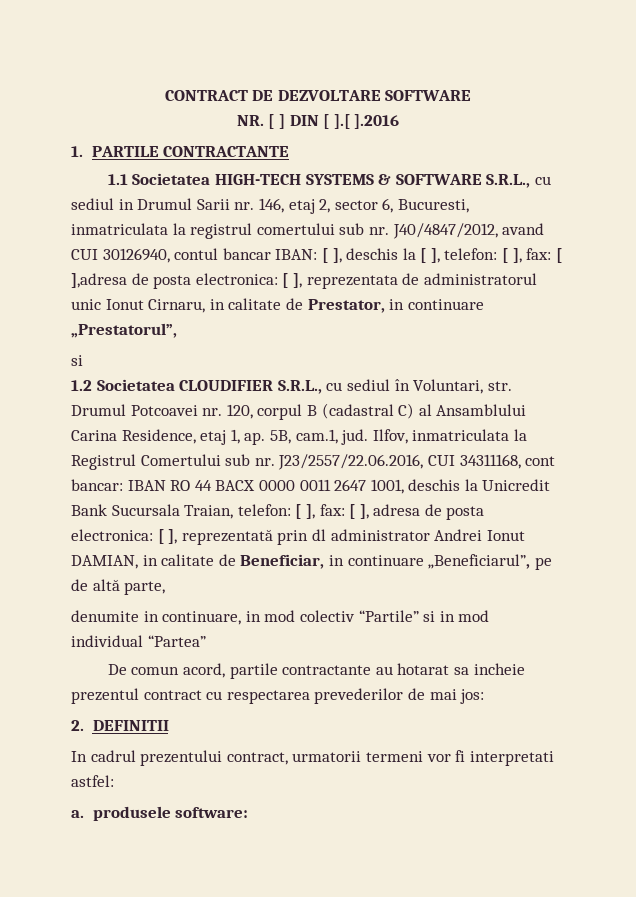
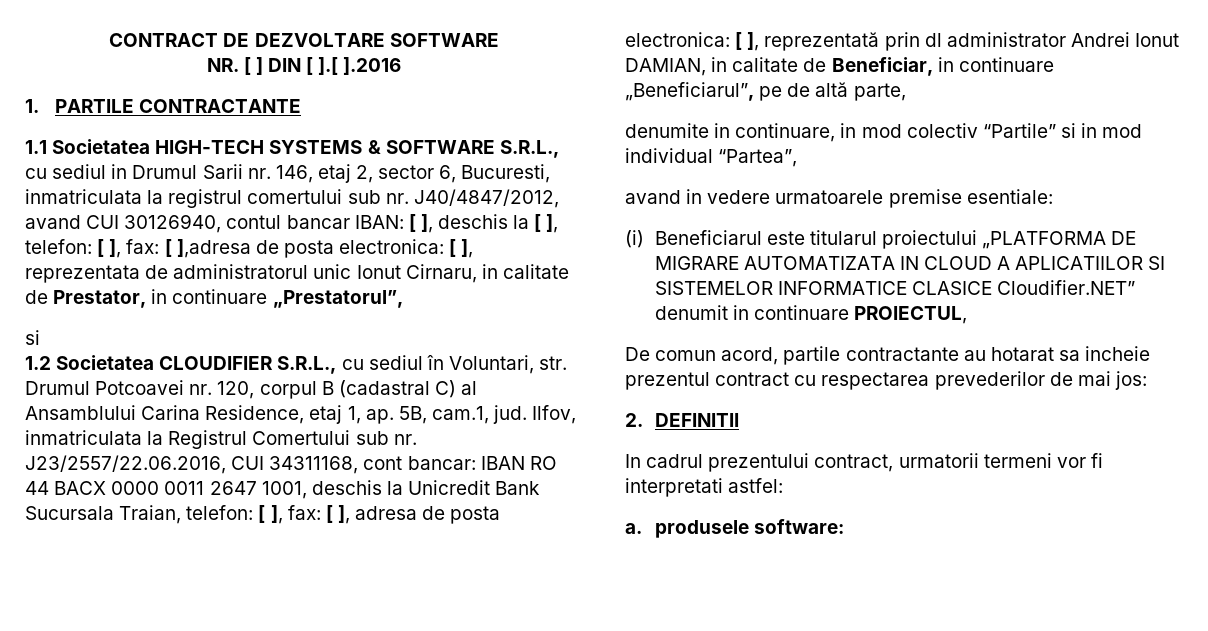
- denumite in continuare, in mod colectiv “Partile” si in mod individual “Partea”
+ denumite in continuare, in mod colectiv “Partile” si in mod individual “Partea”,
+ avand in vedere urmatoarele premise esentiale:
+ (i) Beneficiarul este titularul proiectului „PLATFORMA DE MIGRARE AUTOMATIZATA IN CLOUD A APLICATIILOR SI SISTEMELOR INFORMATICE CLASICE Cloudifier.NET” denumit in continuare PROIECTUL,

